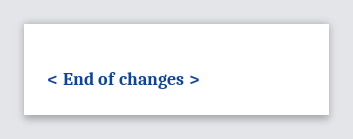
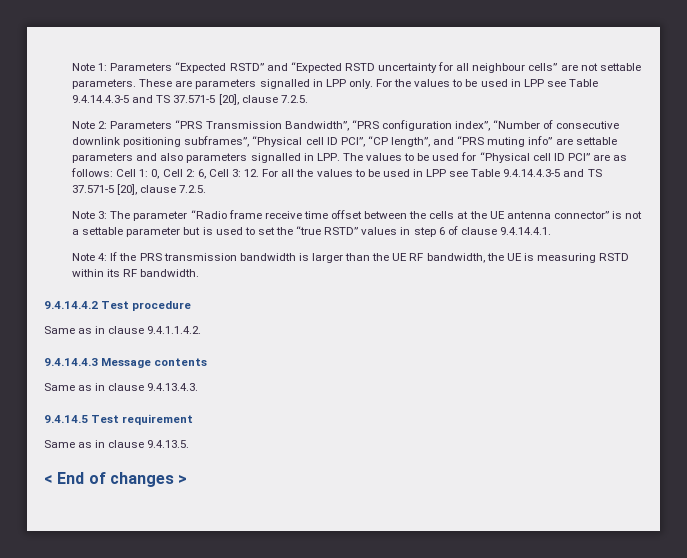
+ Note 1: Parameters “Expected RSTD” and “Expected RSTD uncertainty for all neighbour cells” are not settable parameters. These are parameters signalled in LPP only. For the values to be used in LPP see Table 9.4.14.4.3-5 and TS 37.571-5 [20], clause 7.2.5.
+ Note 2: Parameters “PRS Transmission Bandwidth”, “PRS configuration index”, “Number of consecutive downlink positioning subframes”, “Physical cell ID PCI”, “CP length”, and “PRS muting info” are settable parameters and also parameters signalled in LPP. The values to be used for “Physical cell ID PCI” are as follows: Cell 1: 0, Cell 2: 6, Cell 3: 12. For all the values to be used in LPP see Table 9.4.14.4.3-5 and TS 37.571-5 [20], clause 7.2.5.
+ Note 3: The parameter “Radio frame receive time offset between the cells at the UE antenna connector” is not a settable parameter but is used to set the “true RSTD” values in step 6 of clause 9.4.14.4.1.
+ Note 4: If the PRS transmission bandwidth is larger than the UE RF bandwidth, the UE is measuring RSTD within its RF bandwidth.
+ 9.4.14.4.2 Test procedure
+ Same as in clause 9.4.1.1.4.2.
+ 9.4.14.4.3 Message contents
+ Same as in clause 9.4.13.4.3.
+ 9.4.14.5 Test requirement
+ Same as in clause 9.4.13.5.

